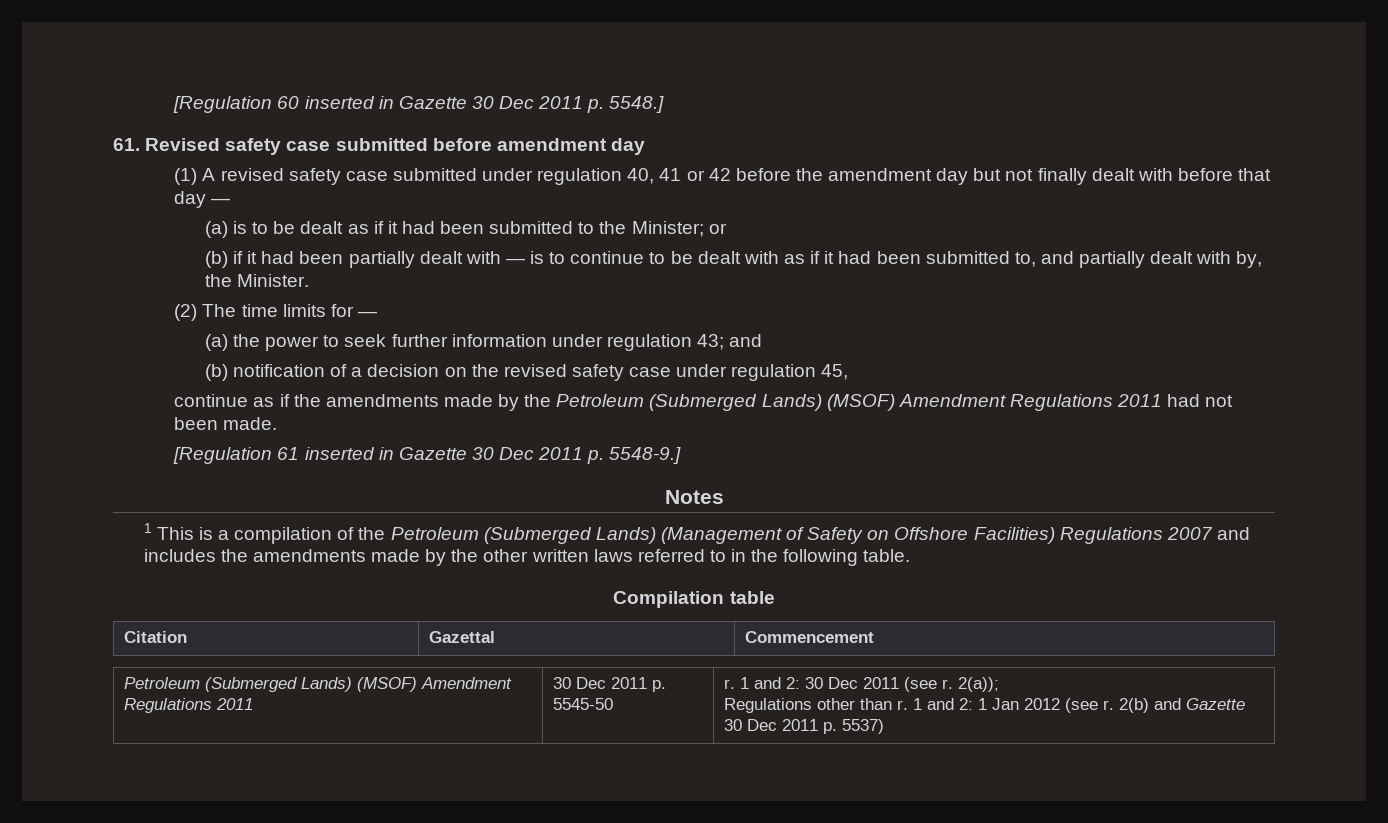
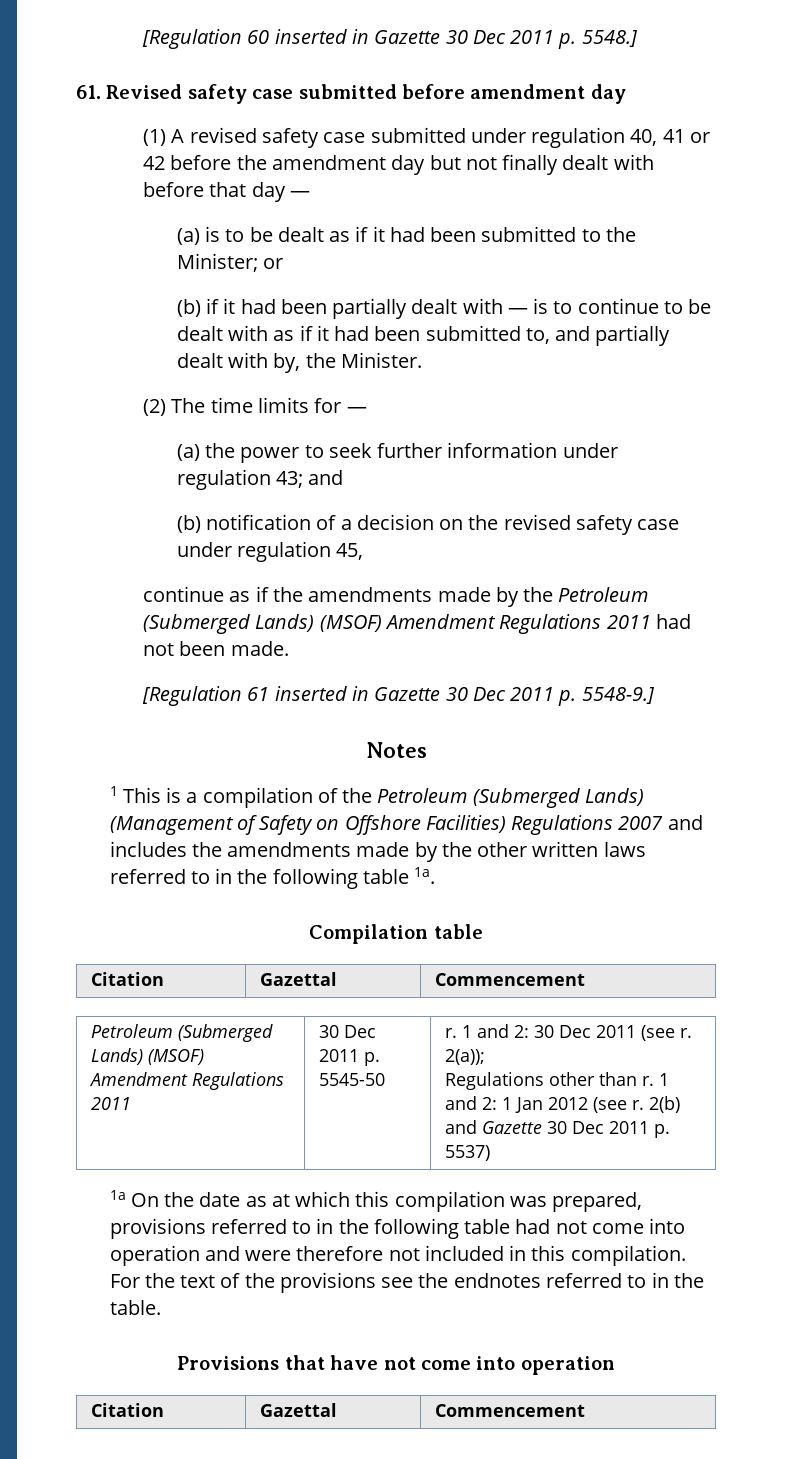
- 1 This is a compilation of the Petroleum (Submerged Lands) (Management of Safety on Offshore Facilities) Regulations 2007 and includes the amendments made by the other written laws referred to in the following table.
+ 1 This is a compilation of the Petroleum (Submerged Lands) (Management of Safety on Offshore Facilities) Regulations 2007 and includes the amendments made by the other written laws referred to in the following table 1a.
+ 1a On the date as at which this compilation was prepared, provisions referred to in the following table had not come into operation and were therefore not included in this compilation. For the text of the provisions see the endnotes referred to in the table.
+ Provisions that have not come into operation
+ Citation | Gazettal | Commencement

